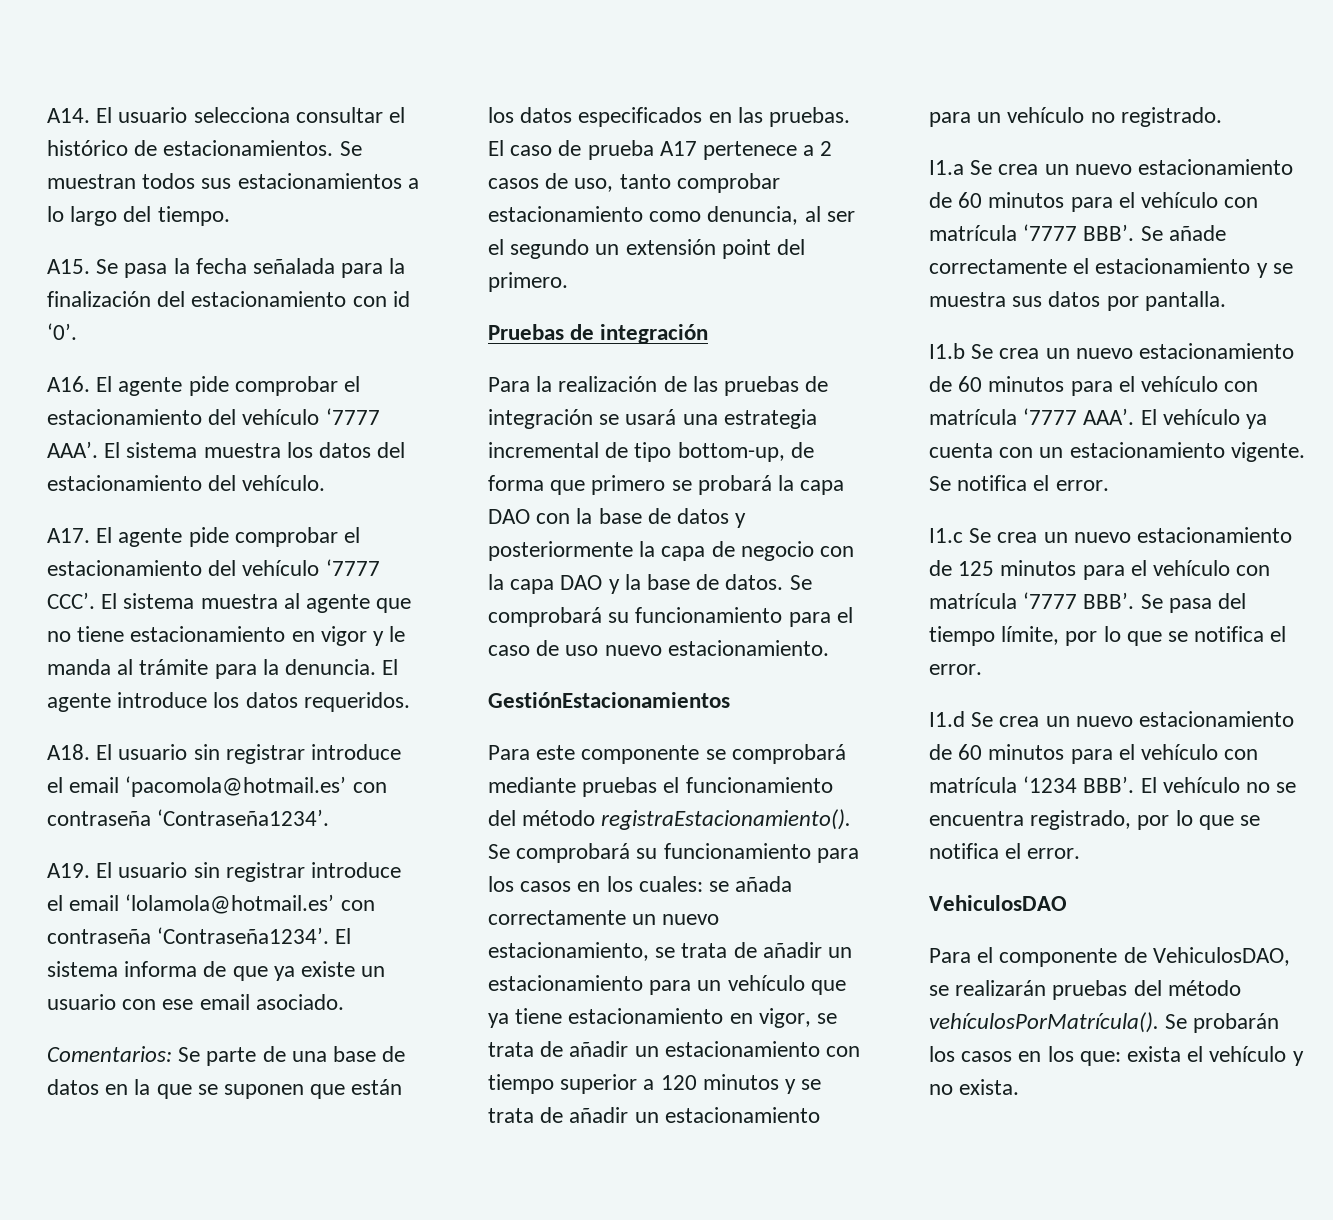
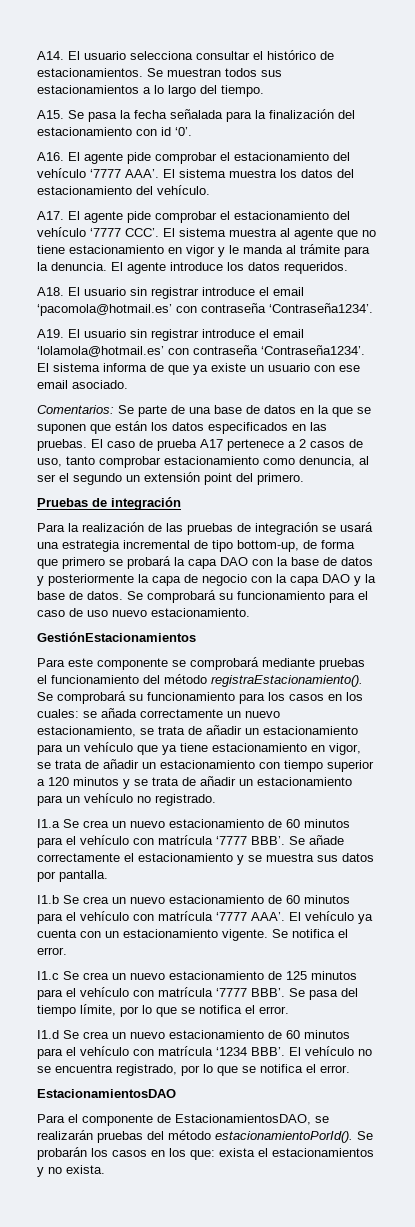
- VehiculosDAO
+ EstacionamientosDAO
- Para el componente de VehiculosDAO, se realizarán pruebas del método vehículosPorMatrícula().
+ Para el componente de EstacionamientosDAO, se realizarán pruebas del método estacionamientoPorId().
- Se probarán los casos en los que: exista el vehículo y no exista.
+ Se probarán los casos en los que: exista el estacionamientos y no exista.

